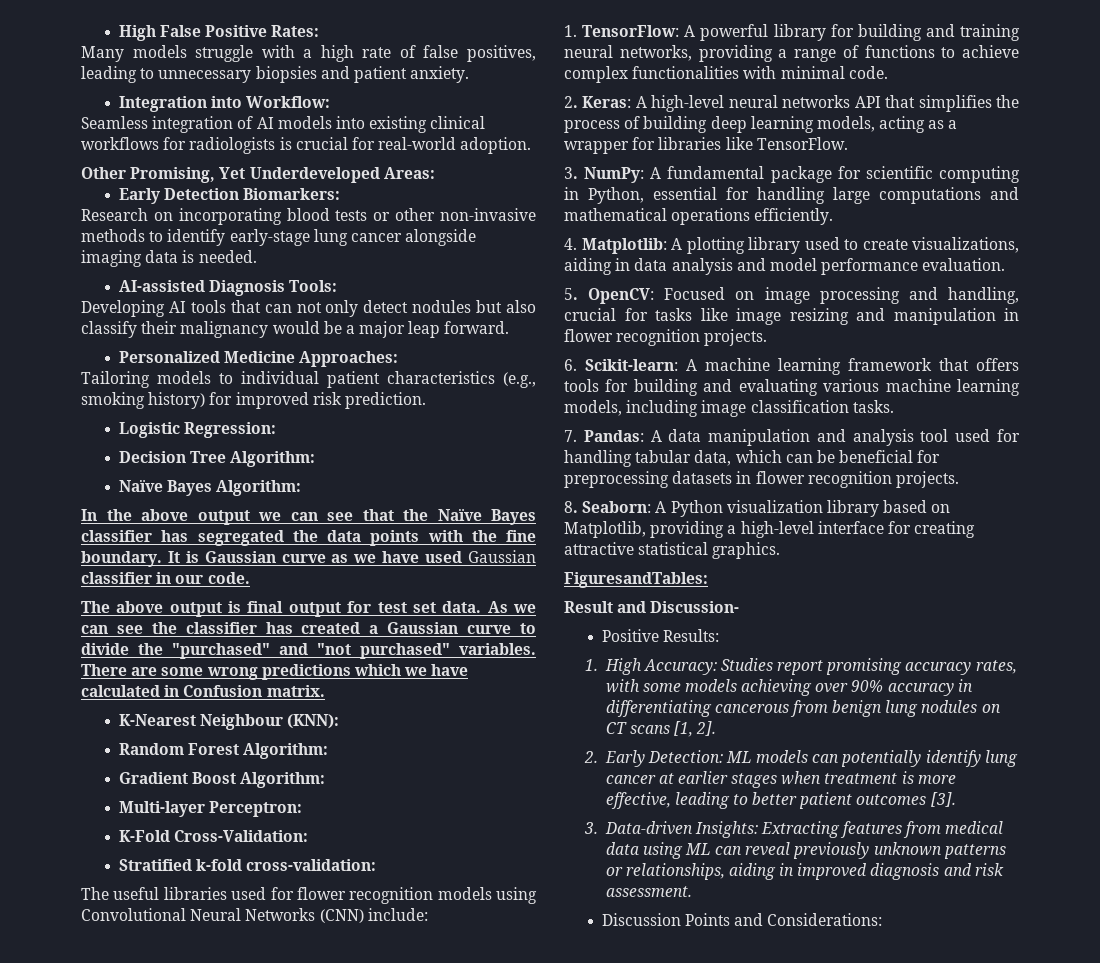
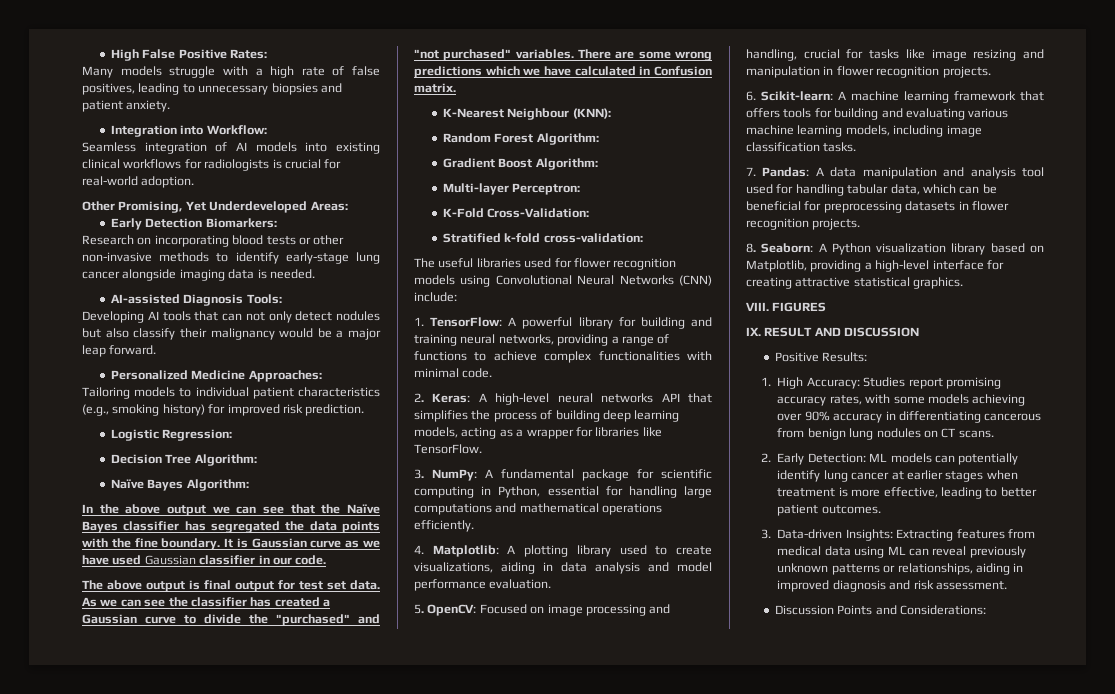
- FiguresandTables:
- Result and Discussion-
+ VIII. FIGURES
+ IX. RESULT AND DISCUSSION
- 1. High Accuracy: Studies report promising accuracy rates, with some models achieving over 90% accuracy in differentiating cancerous from benign lung nodules on CT scans [1, 2].
+ 1. High Accuracy: Studies report promising accuracy rates, with some models achieving over 90% accuracy in differentiating cancerous from benign lung nodules on CT scans.
- 2. Early Detection: ML models can potentially identify lung cancer at earlier stages when treatment is more effective, leading to better patient outcomes [3].
+ 2. Early Detection: ML models can potentially identify lung cancer at earlier stages when treatment is more effective, leading to better patient outcomes.

